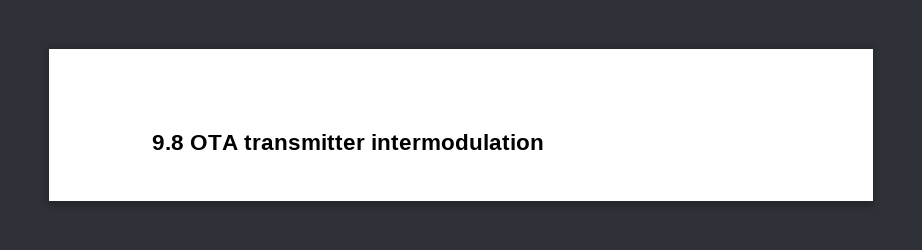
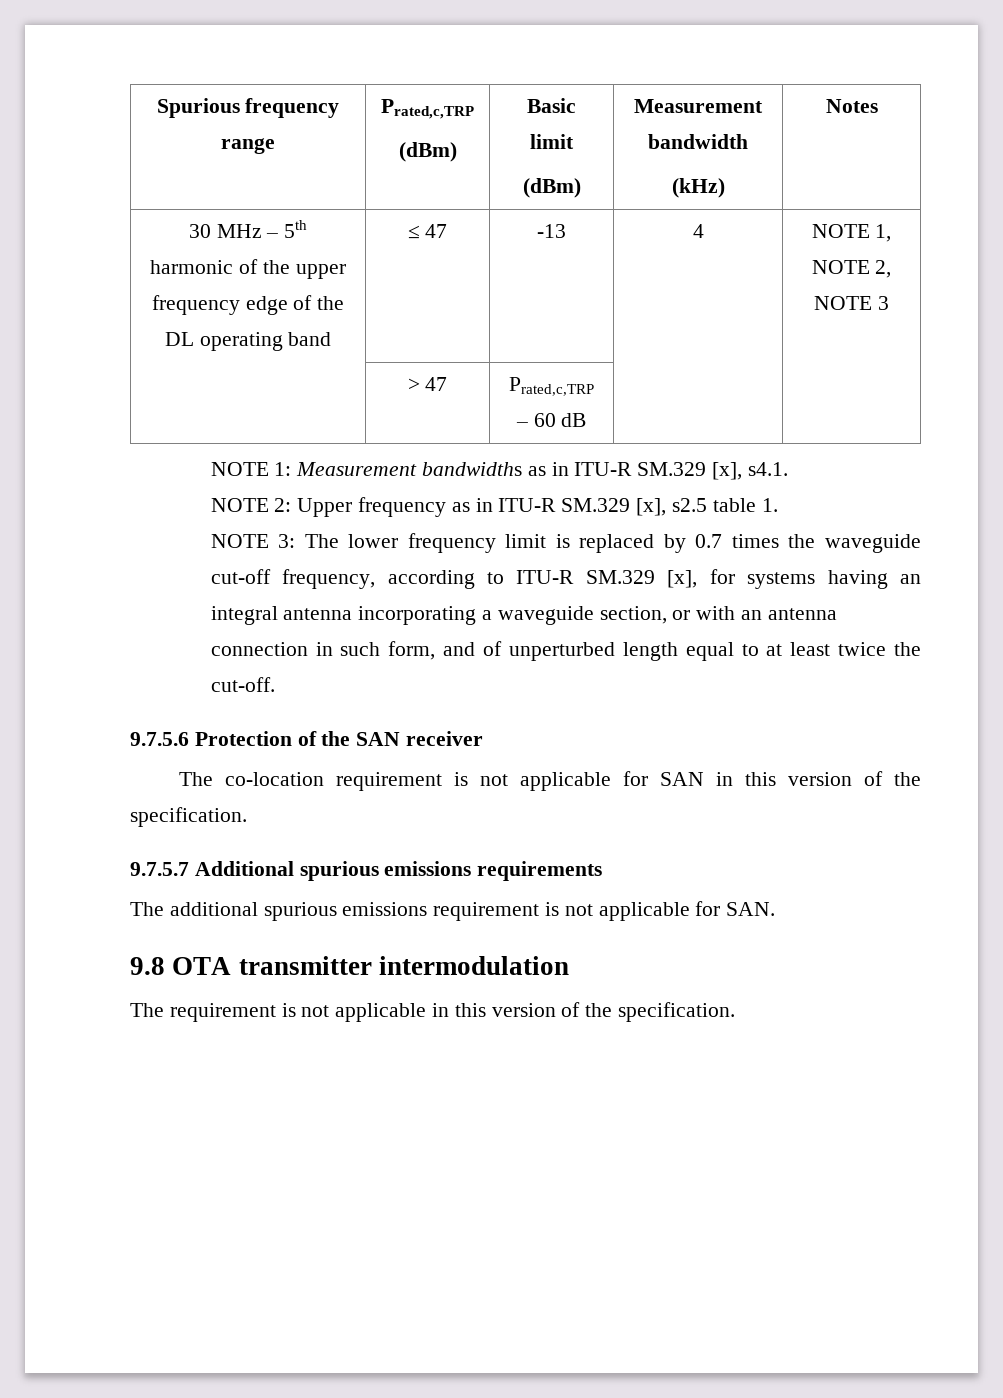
+ Spurious frequency range | Prated,c,TRP
+ (dBm) | Basic limit
+ (dBm) | Measurement bandwidth
+ (kHz) | Notes
+ 30 MHz – 5th harmonic of the upper frequency edge of the DL operating band | ≤ 47 | -13 | 4 | NOTE 1, NOTE 2, NOTE 3
+ | > 47 | Prated,c,TRP – 60 dB | |
+ NOTE 1: Measurement bandwidths as in ITU-R SM.329 [x], s4.1.
+ NOTE 2: Upper frequency as in ITU-R SM.329 [x], s2.5 table 1.
+ NOTE 3: The lower frequency limit is replaced by 0.7 times the waveguide cut-off frequency, according to ITU-R SM.329 [x], for systems having an integral antenna incorporating a waveguide section, or with an antenna connection in such form, and of unperturbed length equal to at least twice the cut-off.
+ 9.7.5.6 Protection of the SAN receiver
+ The co-location requirement is not applicable for SAN in this version of the specification.
+ 9.7.5.7 Additional spurious emissions requirements
+ The additional spurious emissions requirement is not applicable for SAN.
  9.8 OTA transmitter intermodulation
+ The requirement is not applicable in this version of the specification.

